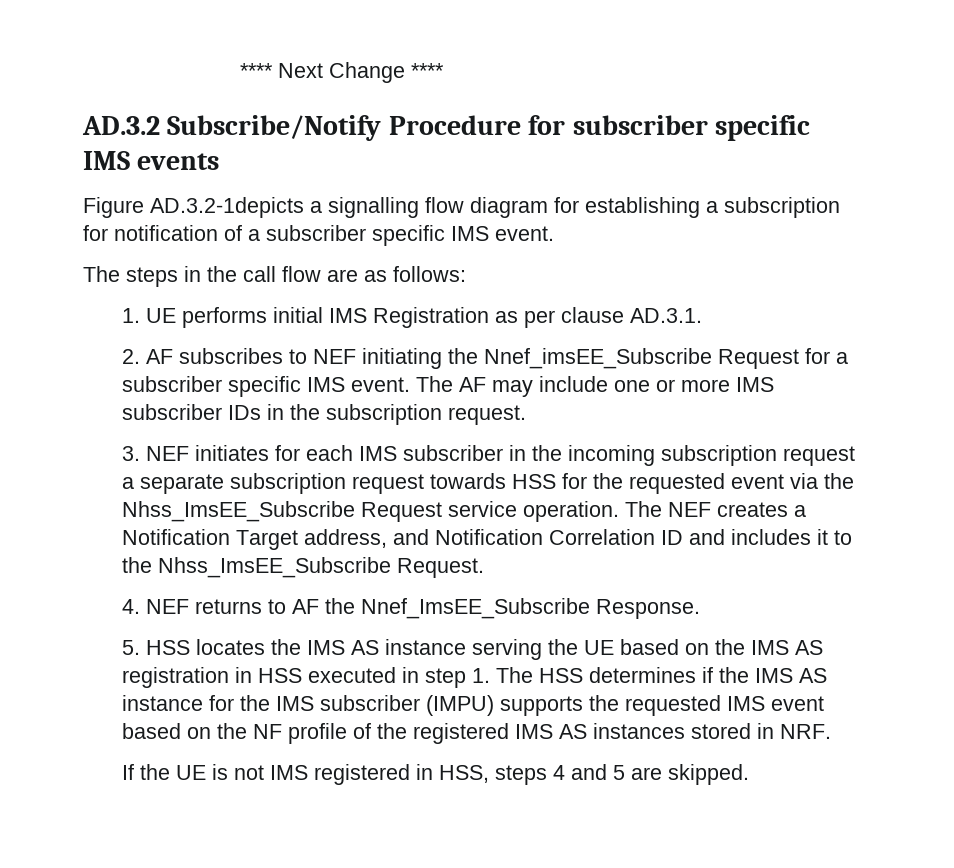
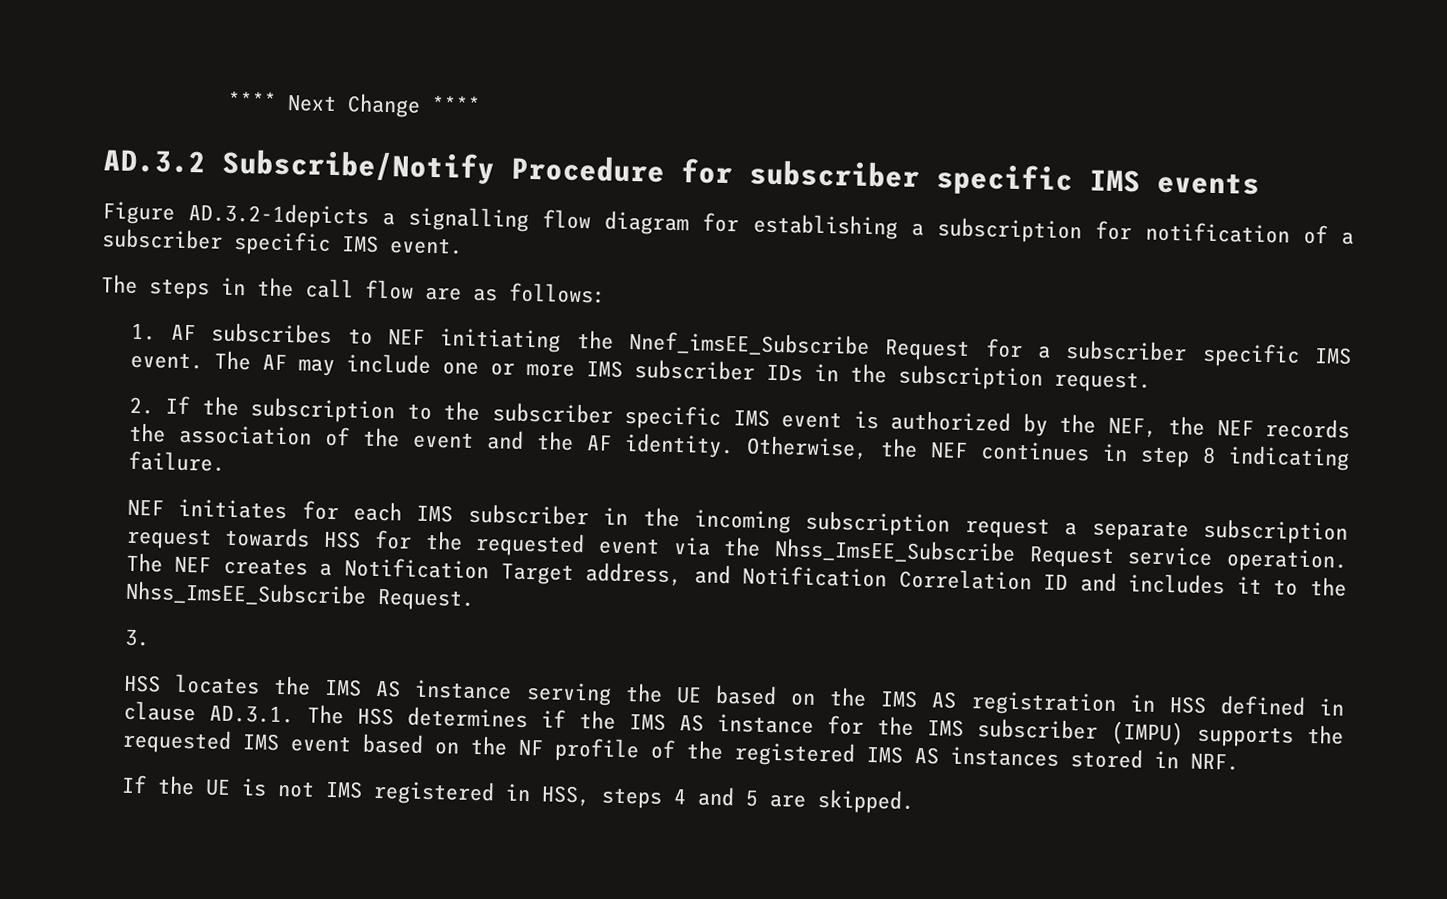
- 1. UE performs initial IMS Registration as per clause AD.3.1.
- 2. AF subscribes to NEF initiating the Nnef_imsEE_Subscribe Request for a subscriber specific IMS event.
+ 1. AF subscribes to NEF initiating the Nnef_imsEE_Subscribe Request for a subscriber specific IMS event.
- 3. NEF initiates for each IMS subscriber in the incoming subscription request a separate subscription request towards HSS for the requested event via the Nhss_ImsEE_Subscribe Request service operation.
+ 2. If the subscription to the subscriber specific IMS event is authorized by the NEF, the NEF records the association of the event and the AF identity. Otherwise, the NEF continues in step 8 indicating failure.
+ NEF initiates for each IMS subscriber in the incoming subscription request a separate subscription request towards HSS for the requested event via the Nhss_ImsEE_Subscribe Request service operation.
- 4. NEF returns to AF the Nnef_ImsEE_Subscribe Response.
- 5. HSS locates the IMS AS instance serving the UE based on the IMS AS registration in HSS executed in step 1. The HSS determines if the IMS AS instance for the IMS subscriber (IMPU) supports the requested IMS event based on the NF profile of the registered IMS AS instances stored in NRF.
+ 3.
+ HSS locates the IMS AS instance serving the UE based on the IMS AS registration in HSS defined in clause AD.3.1. The HSS determines if the IMS AS instance for the IMS subscriber (IMPU) supports the requested IMS event based on the NF profile of the registered IMS AS instances stored in NRF.

